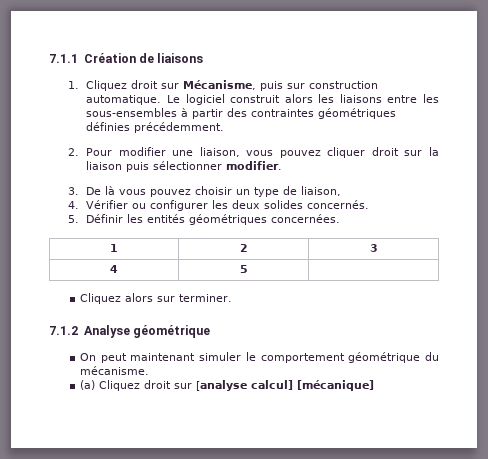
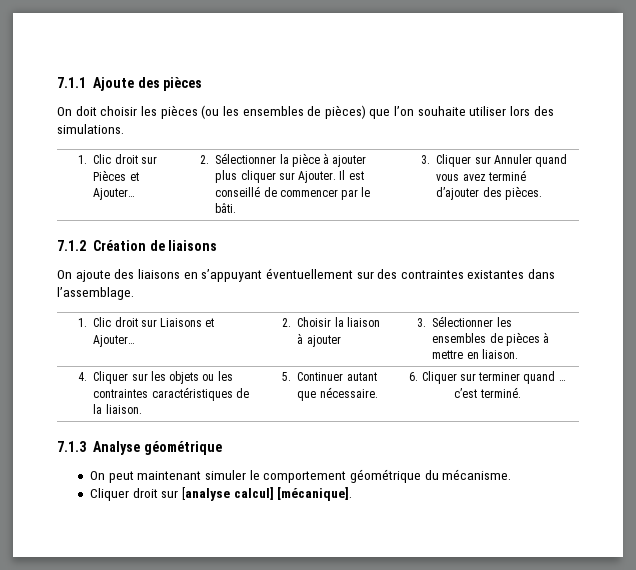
- 7.1.1 Création de liaisons
- 1. Cliquez droit sur Mécanisme, puis sur construction automatique. Le logiciel construit alors les liaisons entre les sous-ensembles à partir des contraintes géométriques définies précédemment.
- 2. Pour modifier une liaison, vous pouvez cliquer droit sur la liaison puis sélectionner modifier.
- 3. De là vous pouvez choisir un type de liaison,
- 4. Vérifier ou configurer les deux solides concernés.
- 5. Définir les entités géométriques concernées.
- 1 | 2 | 3
- 4 | 5 |
- Cliquez alors sur terminer.
- 7.1.2 Analyse géométrique
+ 7.1.1 Ajoute des pièces
+ On doit choisir les pièces (ou les ensembles de pièces) que l’on souhaite utiliser lors des simulations.
+ 1. Clic droit sur Pièces et Ajouter… | 2. Sélectionner la pièce à ajouter plus cliquer sur Ajouter. Il est conseillé de commencer par le bâti. | 3. Cliquer sur Annuler quand vous avez terminé d’ajouter des pièces.
+ 7.1.2 Création de liaisons
+ On ajoute des liaisons en s’appuyant éventuellement sur des contraintes existantes dans l’assemblage.
+ 1. Clic droit sur Liaisons et Ajouter… | 2. Choisir la liaison à ajouter | 3. Sélectionner les ensembles de pièces à mettre en liaison.
+ 4. Cliquer sur les objets ou les contraintes caractéristiques de la liaison. | 5. Continuer autant que nécessaire. | 6. Cliquer sur terminer quand … c’est terminé.
+ 7.1.3 Analyse géométrique
- (a) Cliquez droit sur [analyse calcul] [mécanique]
+ Cliquer droit sur [analyse calcul] [mécanique].

